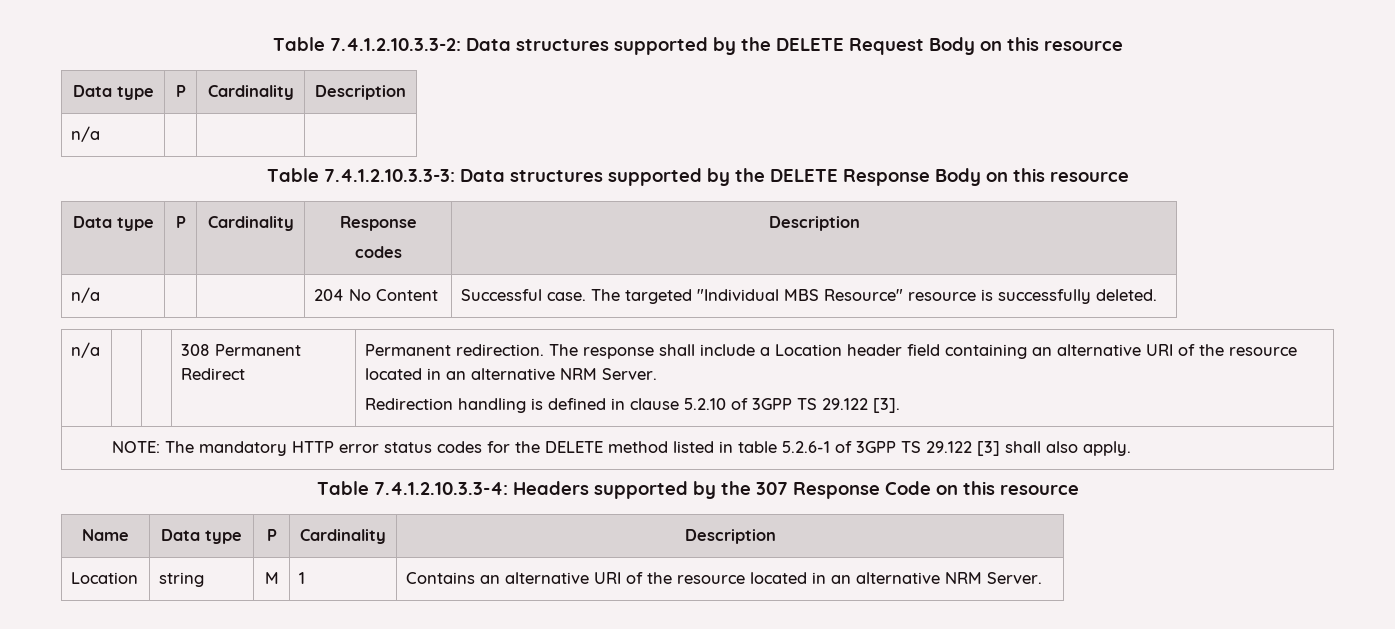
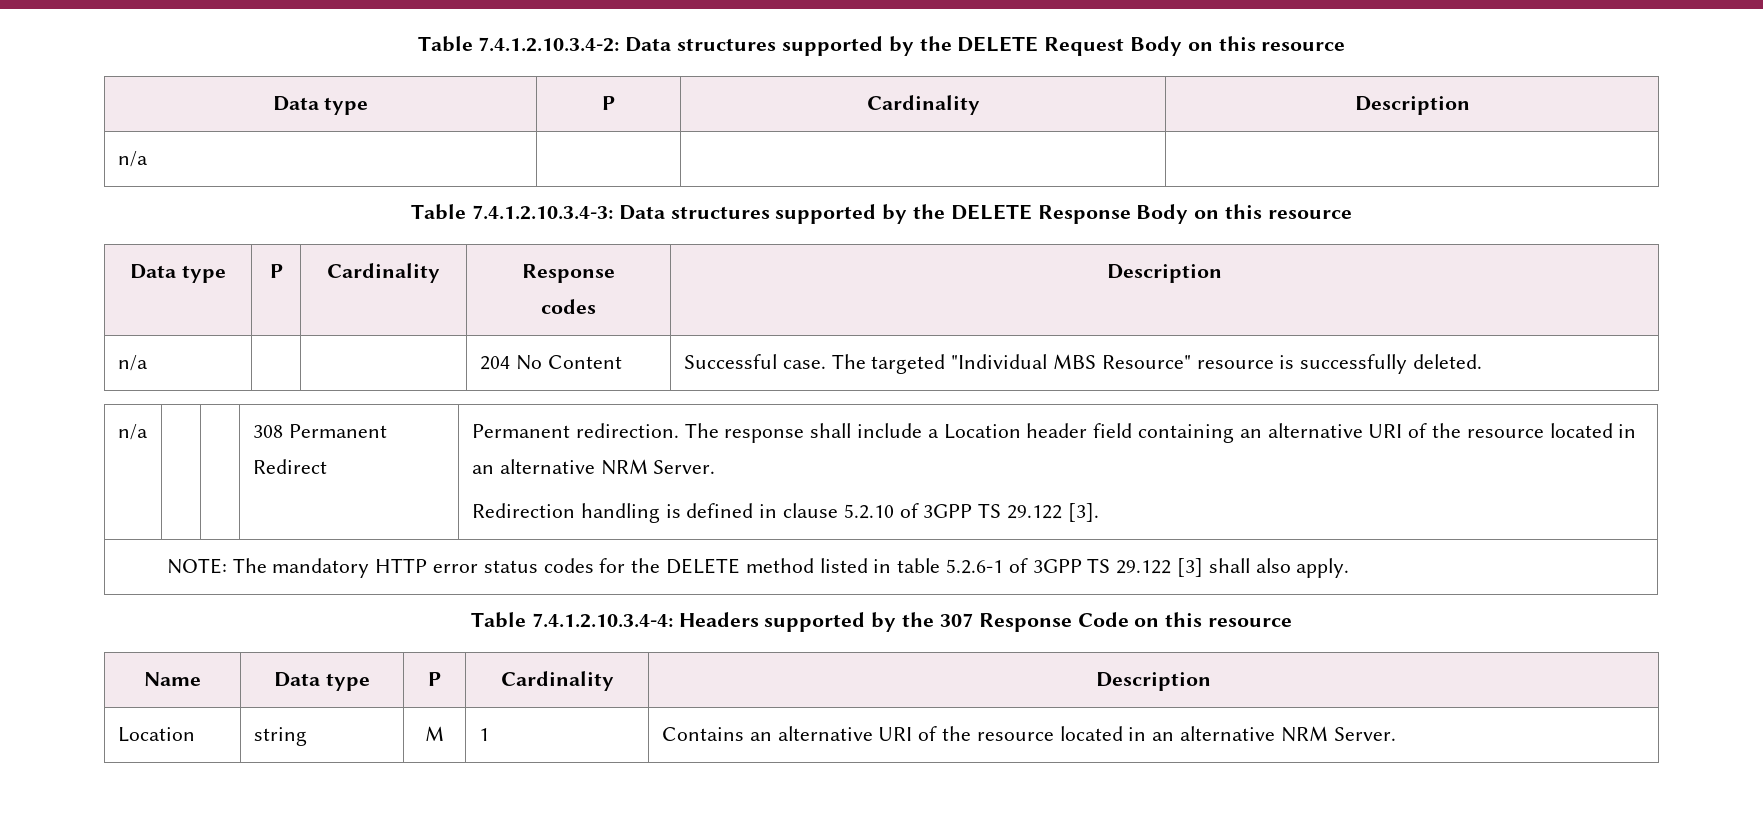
- Table 7.4.1.2.10.3.3-2: Data structures supported by the DELETE Request Body on this resource
+ Table 7.4.1.2.10.3.4-2: Data structures supported by the DELETE Request Body on this resource
- Table 7.4.1.2.10.3.3-3: Data structures supported by the DELETE Response Body on this resource
+ Table 7.4.1.2.10.3.4-3: Data structures supported by the DELETE Response Body on this resource
- Table 7.4.1.2.10.3.3-4: Headers supported by the 307 Response Code on this resource
+ Table 7.4.1.2.10.3.4-4: Headers supported by the 307 Response Code on this resource

